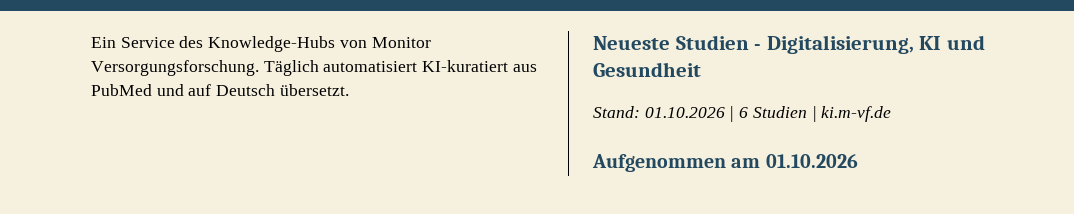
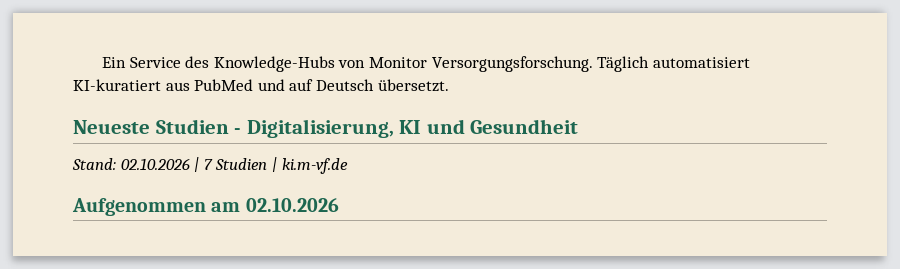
- Stand: 01.10.2026 | 6 Studien | ki.m-vf.de
+ Stand: 02.10.2026 | 7 Studien | ki.m-vf.de
- Aufgenommen am 01.10.2026
+ Aufgenommen am 02.10.2026

